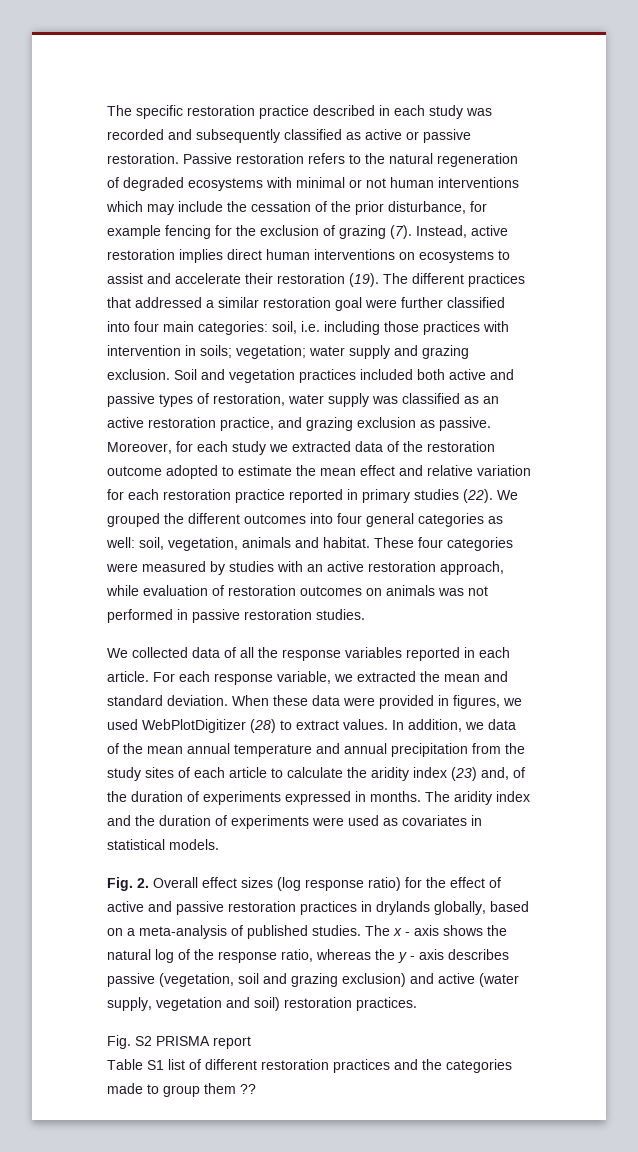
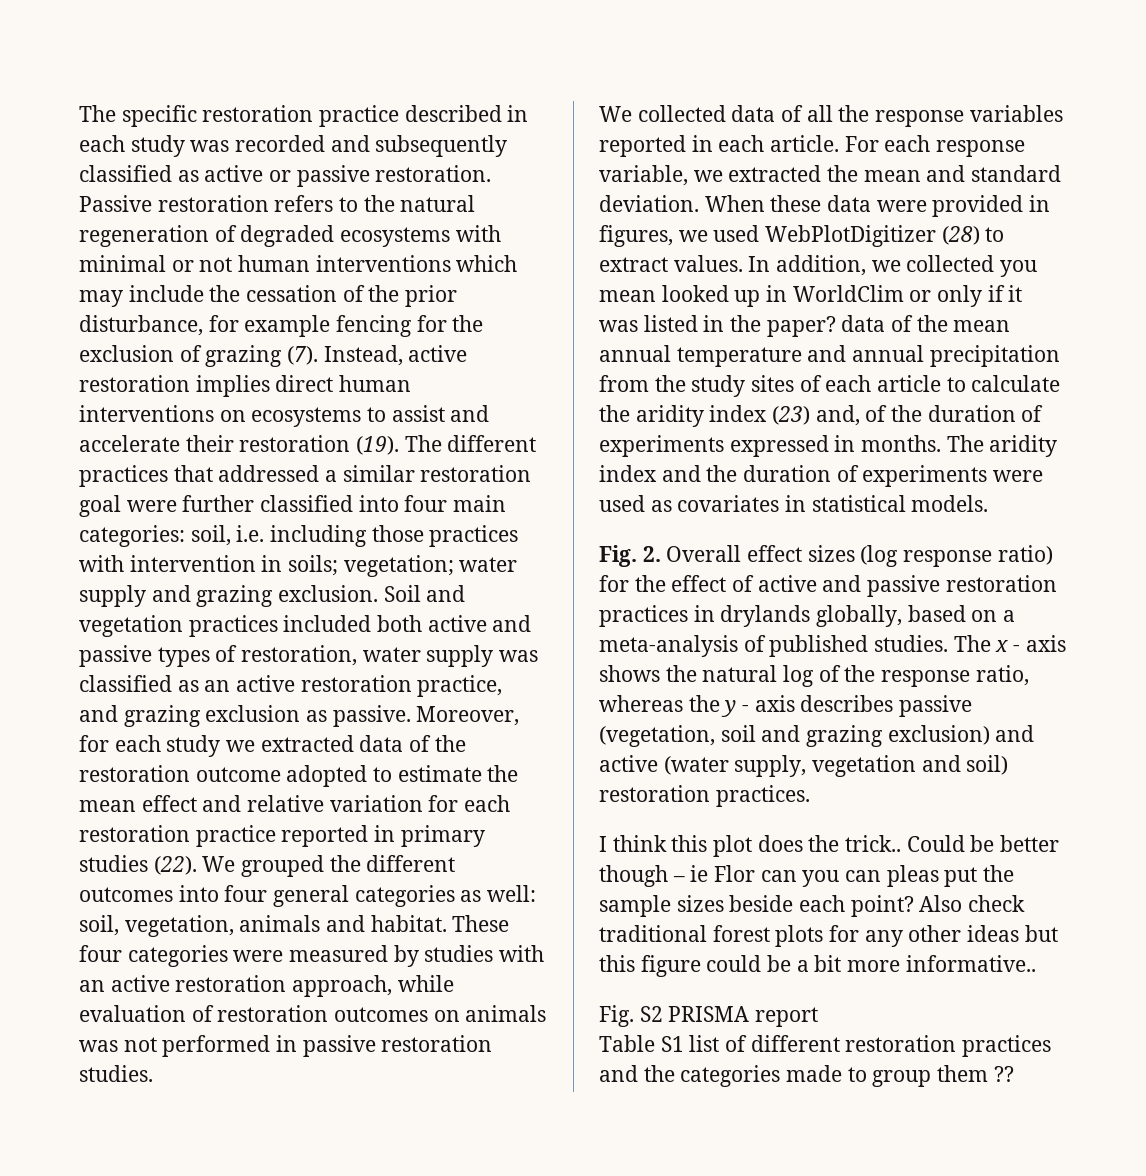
- In addition, we data of the mean annual temperature and annual precipitation from the study sites of each article to calculate the aridity index (23) and, of the duration of experiments expressed in months.
+ In addition, we collected you mean looked up in WorldClim or only if it was listed in the paper? data of the mean annual temperature and annual precipitation from the study sites of each article to calculate the aridity index (23) and, of the duration of experiments expressed in months.
+ I think this plot does the trick.. Could be better though – ie Flor can you can pleas put the sample sizes beside each point? Also check traditional forest plots for any other ideas but this figure could be a bit more informative..

